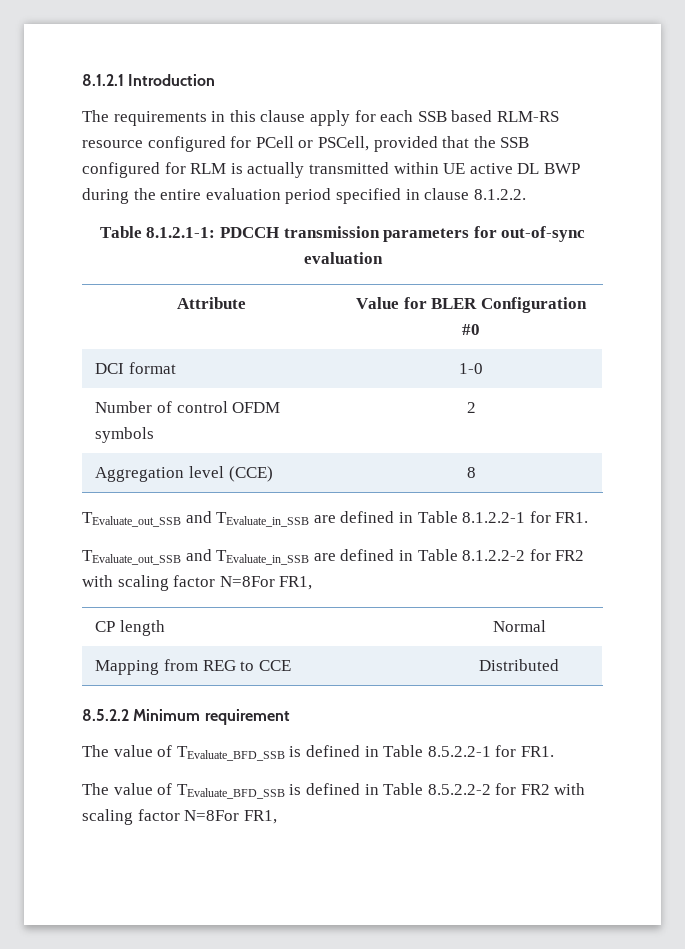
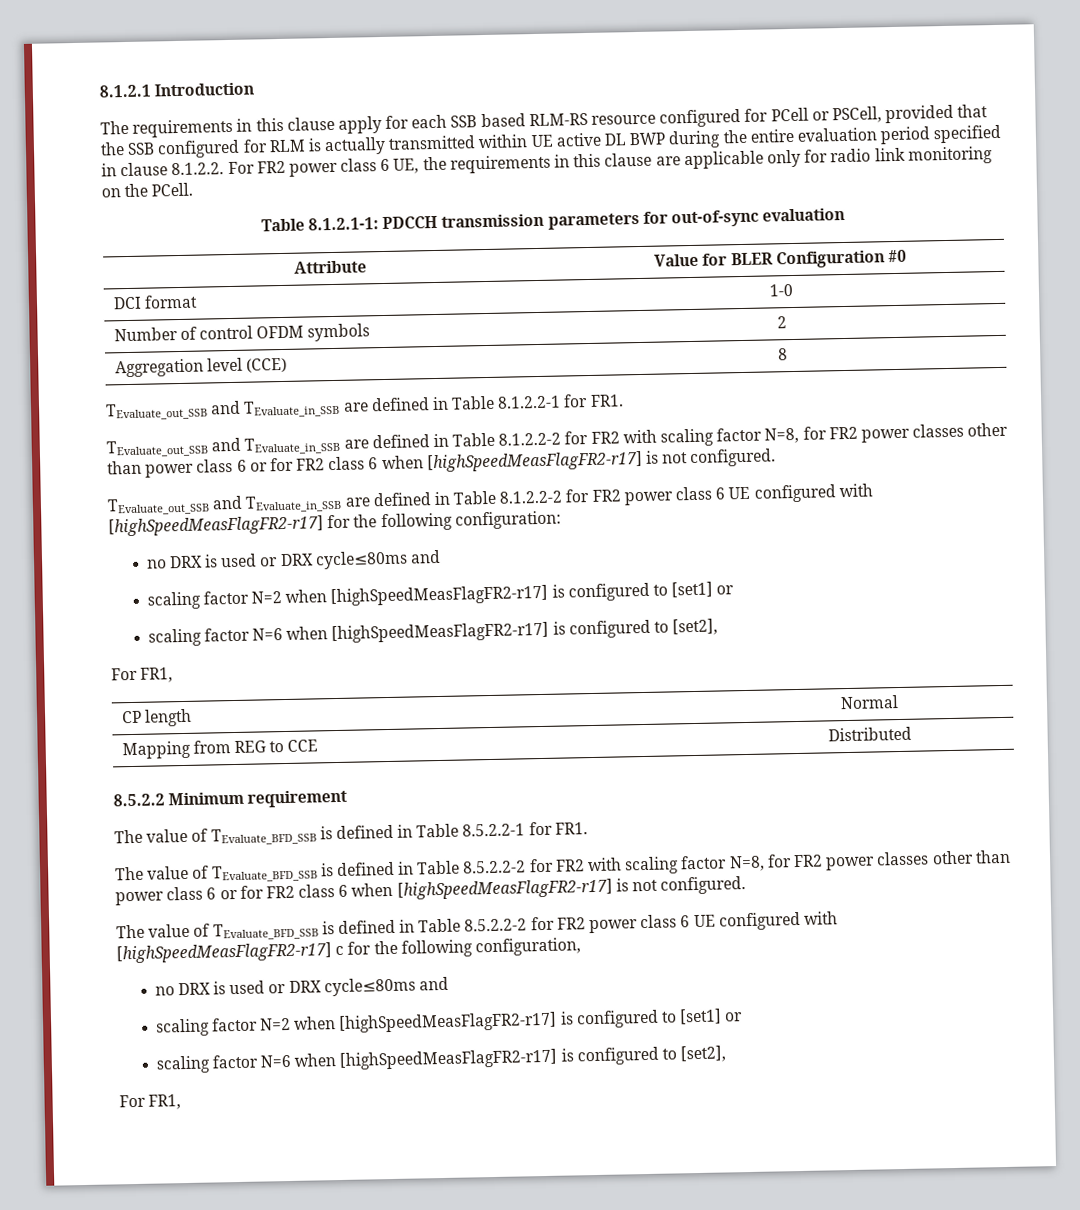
- The requirements in this clause apply for each SSB based RLM-RS resource configured for PCell or PSCell, provided that the SSB configured for RLM is actually transmitted within UE active DL BWP during the entire evaluation period specified in clause 8.1.2.2.
+ The requirements in this clause apply for each SSB based RLM-RS resource configured for PCell or PSCell, provided that the SSB configured for RLM is actually transmitted within UE active DL BWP during the entire evaluation period specified in clause 8.1.2.2. For FR2 power class 6 UE, the requirements in this clause are applicable only for radio link monitoring on the PCell.
- TEvaluate_out_SSB and TEvaluate_in_SSB are defined in Table 8.1.2.2-2 for FR2 with scaling factor N=8For FR1,
+ TEvaluate_out_SSB and TEvaluate_in_SSB are defined in Table 8.1.2.2-2 for FR2 with scaling factor N=8, for FR2 power classes other than power class 6 or for FR2 class 6 when [highSpeedMeasFlagFR2-r17] is not configured.
+ TEvaluate_out_SSB and TEvaluate_in_SSB are defined in Table 8.1.2.2-2 for FR2 power class 6 UE configured with [highSpeedMeasFlagFR2-r17] for the following configuration:
+ no DRX is used or DRX cycle≤80ms and
+ scaling factor N=2 when [highSpeedMeasFlagFR2-r17] is configured to [set1] or
+ scaling factor N=6 when [highSpeedMeasFlagFR2-r17] is configured to [set2],
+ For FR1,
- The value of TEvaluate_BFD_SSB is defined in Table 8.5.2.2-2 for FR2 with scaling factor N=8For FR1,
+ The value of TEvaluate_BFD_SSB is defined in Table 8.5.2.2-2 for FR2 with scaling factor N=8, for FR2 power classes other than power class 6 or for FR2 class 6 when [highSpeedMeasFlagFR2-r17] is not configured.
+ The value of TEvaluate_BFD_SSB is defined in Table 8.5.2.2-2 for FR2 power class 6 UE configured with [highSpeedMeasFlagFR2-r17] c for the following configuration,
+ no DRX is used or DRX cycle≤80ms and
+ scaling factor N=2 when [highSpeedMeasFlagFR2-r17] is configured to [set1] or
+ scaling factor N=6 when [highSpeedMeasFlagFR2-r17] is configured to [set2],
+ For FR1,

